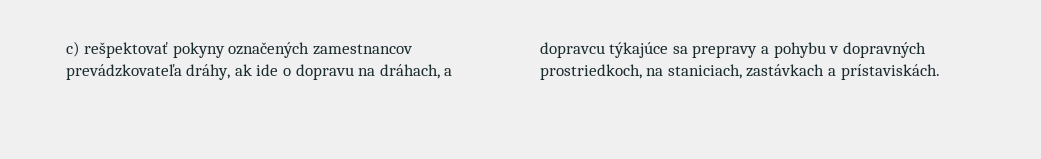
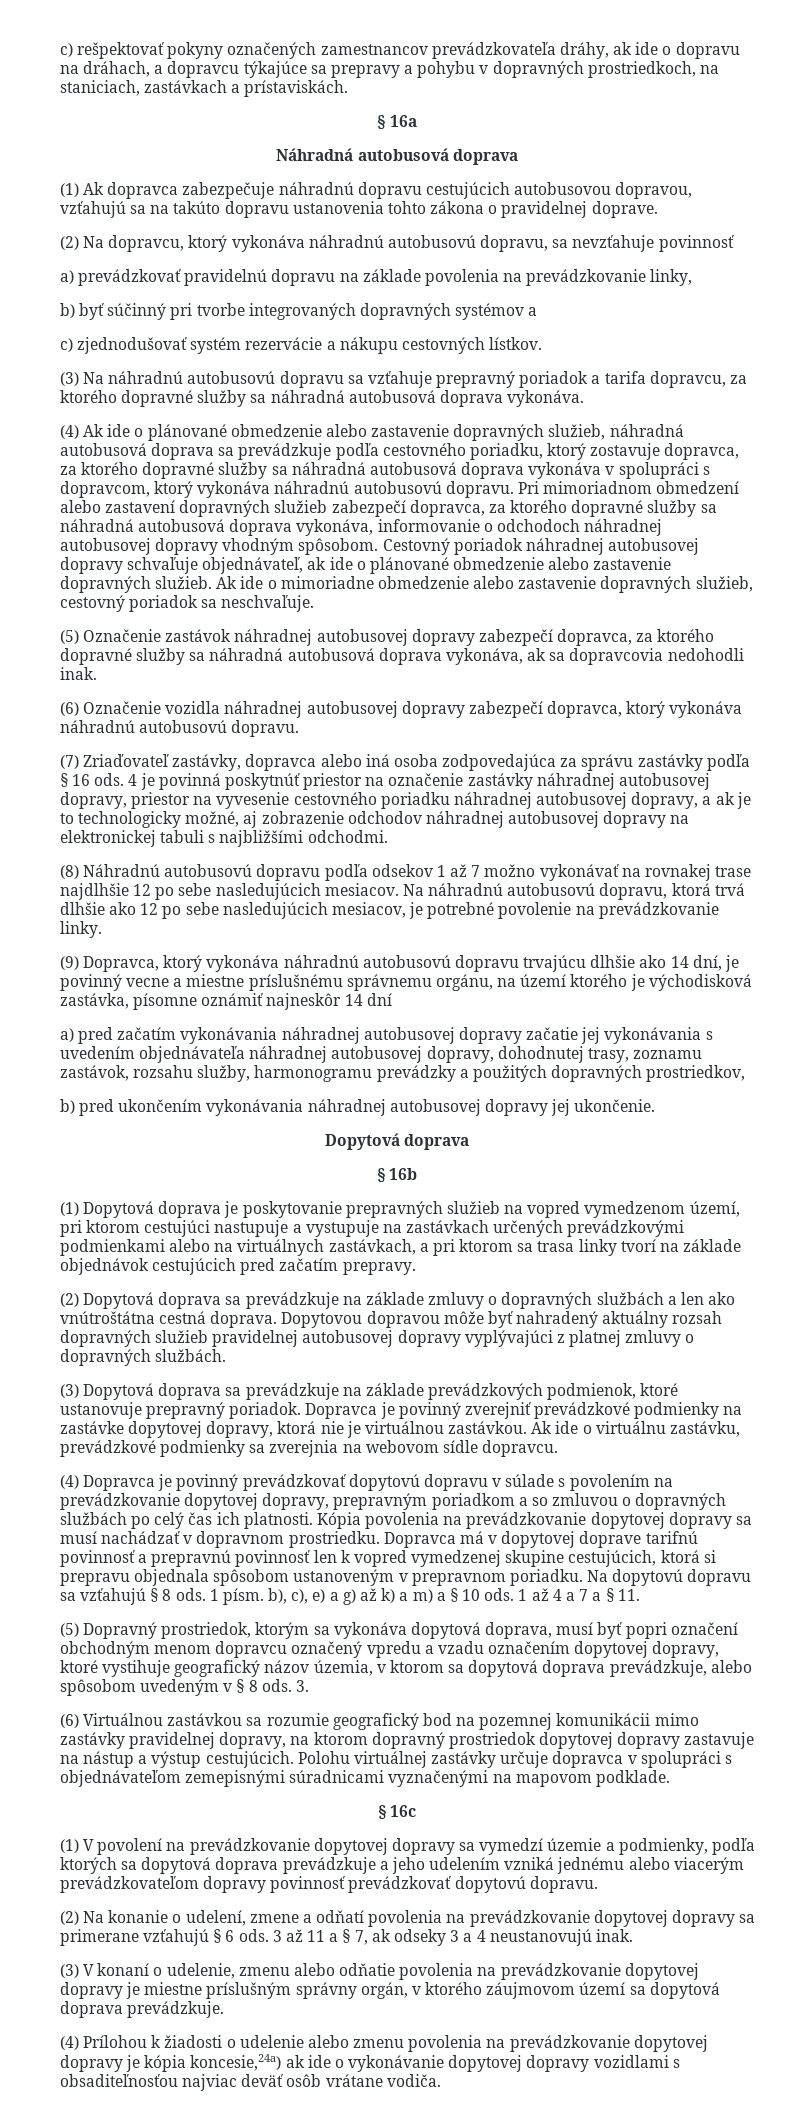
+ § 16a
+ Náhradná autobusová doprava
+ (1) Ak dopravca zabezpečuje náhradnú dopravu cestujúcich autobusovou dopravou, vzťahujú sa na takúto dopravu ustanovenia tohto zákona o pravidelnej doprave.
+ (2) Na dopravcu, ktorý vykonáva náhradnú autobusovú dopravu, sa nevzťahuje povinnosť
+ a) prevádzkovať pravidelnú dopravu na základe povolenia na prevádzkovanie linky,
+ b) byť súčinný pri tvorbe integrovaných dopravných systémov a
+ c) zjednodušovať systém rezervácie a nákupu cestovných lístkov.
+ (3) Na náhradnú autobusovú dopravu sa vzťahuje prepravný poriadok a tarifa dopravcu, za ktorého dopravné služby sa náhradná autobusová doprava vykonáva.
+ (4) Ak ide o plánované obmedzenie alebo zastavenie dopravných služieb, náhradná autobusová doprava sa prevádzkuje podľa cestovného poriadku, ktorý zostavuje dopravca, za ktorého dopravné služby sa náhradná autobusová doprava vykonáva v spolupráci s dopravcom, ktorý vykonáva náhradnú autobusovú dopravu. Pri mimoriadnom obmedzení alebo zastavení dopravných služieb zabezpečí dopravca, za ktorého dopravné služby sa náhradná autobusová doprava vykonáva, informovanie o odchodoch náhradnej autobusovej dopravy vhodným spôsobom. Cestovný poriadok náhradnej autobusovej dopravy schvaľuje objednávateľ, ak ide o plánované obmedzenie alebo zastavenie dopravných služieb. Ak ide o mimoriadne obmedzenie alebo zastavenie dopravných služieb, cestovný poriadok sa neschvaľuje.
+ (5) Označenie zastávok náhradnej autobusovej dopravy zabezpečí dopravca, za ktorého dopravné služby sa náhradná autobusová doprava vykonáva, ak sa dopravcovia nedohodli inak.
+ (6) Označenie vozidla náhradnej autobusovej dopravy zabezpečí dopravca, ktorý vykonáva náhradnú autobusovú dopravu.
+ (7) Zriaďovateľ zastávky, dopravca alebo iná osoba zodpovedajúca za správu zastávky podľa § 16 ods. 4 je povinná poskytnúť priestor na označenie zastávky náhradnej autobusovej dopravy, priestor na vyvesenie cestovného poriadku náhradnej autobusovej dopravy, a ak je to technologicky možné, aj zobrazenie odchodov náhradnej autobusovej dopravy na elektronickej tabuli s najbližšími odchodmi.
+ (8) Náhradnú autobusovú dopravu podľa odsekov 1 až 7 možno vykonávať na rovnakej trase najdlhšie 12 po sebe nasledujúcich mesiacov. Na náhradnú autobusovú dopravu, ktorá trvá dlhšie ako 12 po sebe nasledujúcich mesiacov, je potrebné povolenie na prevádzkovanie linky.
+ (9) Dopravca, ktorý vykonáva náhradnú autobusovú dopravu trvajúcu dlhšie ako 14 dní, je povinný vecne a miestne príslušnému správnemu orgánu, na území ktorého je východisková zastávka, písomne oznámiť najneskôr 14 dní
+ a) pred začatím vykonávania náhradnej autobusovej dopravy začatie jej vykonávania s uvedením objednávateľa náhradnej autobusovej dopravy, dohodnutej trasy, zoznamu zastávok, rozsahu služby, harmonogramu prevádzky a použitých dopravných prostriedkov,
+ b) pred ukončením vykonávania náhradnej autobusovej dopravy jej ukončenie.
+ Dopytová doprava
+ § 16b
+ (1) Dopytová doprava je poskytovanie prepravných služieb na vopred vymedzenom území, pri ktorom cestujúci nastupuje a vystupuje na zastávkach určených prevádzkovými podmienkami alebo na virtuálnych zastávkach, a pri ktorom sa trasa linky tvorí na základe objednávok cestujúcich pred začatím prepravy.
+ (2) Dopytová doprava sa prevádzkuje na základe zmluvy o dopravných službách a len ako vnútroštátna cestná doprava. Dopytovou dopravou môže byť nahradený aktuálny rozsah dopravných služieb pravidelnej autobusovej dopravy vyplývajúci z platnej zmluvy o dopravných službách.
+ (3) Dopytová doprava sa prevádzkuje na základe prevádzkových podmienok, ktoré ustanovuje prepravný poriadok. Dopravca je povinný zverejniť prevádzkové podmienky na zastávke dopytovej dopravy, ktorá nie je virtuálnou zastávkou. Ak ide o virtuálnu zastávku, prevádzkové podmienky sa zverejnia na webovom sídle dopravcu.
+ (4) Dopravca je povinný prevádzkovať dopytovú dopravu v súlade s povolením na prevádzkovanie dopytovej dopravy, prepravným poriadkom a so zmluvou o dopravných službách po celý čas ich platnosti. Kópia povolenia na prevádzkovanie dopytovej dopravy sa musí nachádzať v dopravnom prostriedku. Dopravca má v dopytovej doprave tarifnú povinnosť a prepravnú povinnosť len k vopred vymedzenej skupine cestujúcich, ktorá si prepravu objednala spôsobom ustanoveným v prepravnom poriadku. Na dopytovú dopravu sa vzťahujú § 8 ods. 1 písm. b), c), e) a g) až k) a m) a § 10 ods. 1 až 4 a 7 a § 11.
+ (5) Dopravný prostriedok, ktorým sa vykonáva dopytová doprava, musí byť popri označení obchodným menom dopravcu označený vpredu a vzadu označením dopytovej dopravy, ktoré vystihuje geografický názov územia, v ktorom sa dopytová doprava prevádzkuje, alebo spôsobom uvedeným v § 8 ods. 3.
+ (6) Virtuálnou zastávkou sa rozumie geografický bod na pozemnej komunikácii mimo zastávky pravidelnej dopravy, na ktorom dopravný prostriedok dopytovej dopravy zastavuje na nástup a výstup cestujúcich. Polohu virtuálnej zastávky určuje dopravca v spolupráci s objednávateľom zemepisnými súradnicami vyznačenými na mapovom podklade.
+ § 16c
+ (1) V povolení na prevádzkovanie dopytovej dopravy sa vymedzí územie a podmienky, podľa ktorých sa dopytová doprava prevádzkuje a jeho udelením vzniká jednému alebo viacerým prevádzkovateľom dopravy povinnosť prevádzkovať dopytovú dopravu.
+ (2) Na konanie o udelení, zmene a odňatí povolenia na prevádzkovanie dopytovej dopravy sa primerane vzťahujú § 6 ods. 3 až 11 a § 7, ak odseky 3 a 4 neustanovujú inak.
+ (3) V konaní o udelenie, zmenu alebo odňatie povolenia na prevádzkovanie dopytovej dopravy je miestne príslušným správny orgán, v ktorého záujmovom území sa dopytová doprava prevádzkuje.
+ (4) Prílohou k žiadosti o udelenie alebo zmenu povolenia na prevádzkovanie dopytovej dopravy je kópia koncesie,24a) ak ide o vykonávanie dopytovej dopravy vozidlami s obsaditeľnosťou najviac deväť osôb vrátane vodiča.

